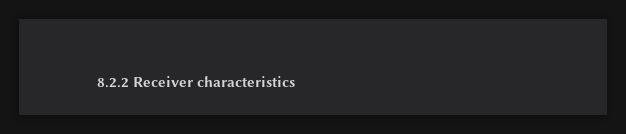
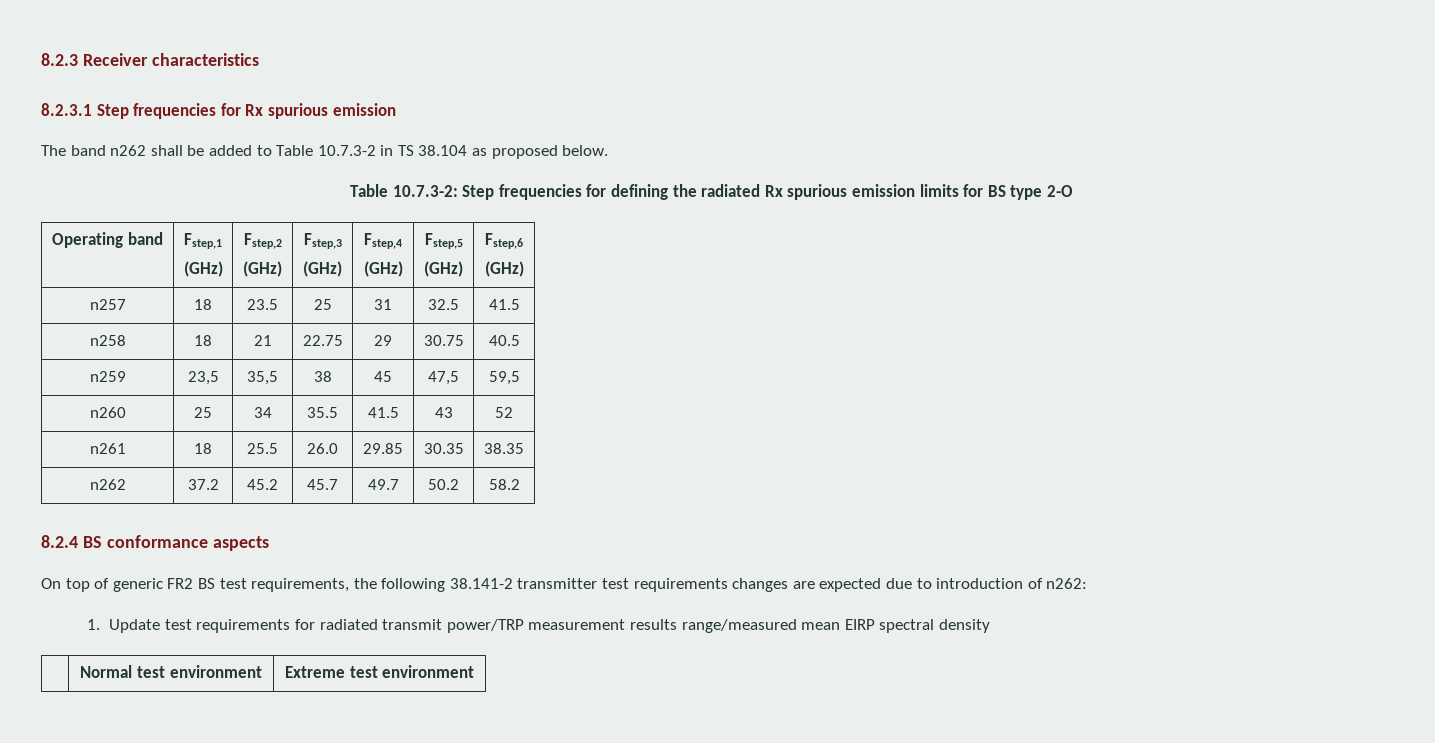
- 8.2.2 Receiver characteristics
+ 8.2.3 Receiver characteristics
+ 8.2.3.1 Step frequencies for Rx spurious emission
+ The band n262 shall be added to Table 10.7.3-2 in TS 38.104 as proposed below.
+ Table 10.7.3-2: Step frequencies for defining the radiated Rx spurious emission limits for BS type 2-O
+ Operating band | Fstep,1
+ (GHz) | Fstep,2
+ (GHz) | Fstep,3
+ (GHz) | Fstep,4
+ (GHz) | Fstep,5
+ (GHz) | Fstep,6
+ (GHz)
+ n257 | 18 | 23.5 | 25 | 31 | 32.5 | 41.5
+ n258 | 18 | 21 | 22.75 | 29 | 30.75 | 40.5
+ n259 | 23,5 | 35,5 | 38 | 45 | 47,5 | 59,5
+ n260 | 25 | 34 | 35.5 | 41.5 | 43 | 52
+ n261 | 18 | 25.5 | 26.0 | 29.85 | 30.35 | 38.35
+ n262 | 37.2 | 45.2 | 45.7 | 49.7 | 50.2 | 58.2
+ 8.2.4 BS conformance aspects
+ On top of generic FR2 BS test requirements, the following 38.141-2 transmitter test requirements changes are expected due to introduction of n262:
+ 1. Update test requirements for radiated transmit power/TRP measurement results range/measured mean EIRP spectral density
+ | Normal test environment | Extreme test environment

